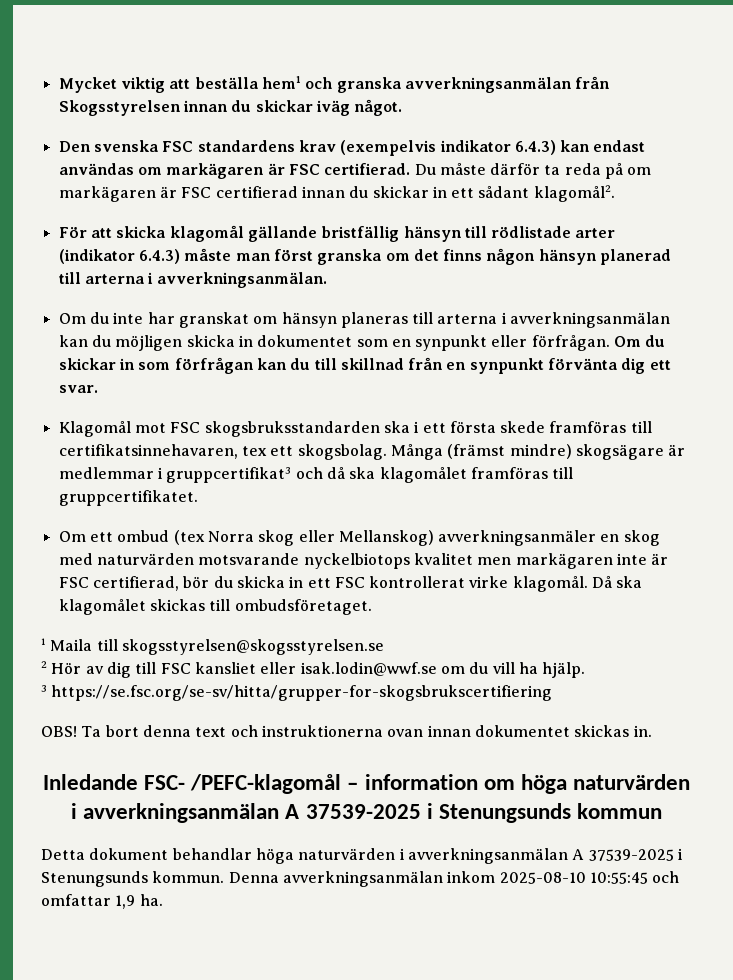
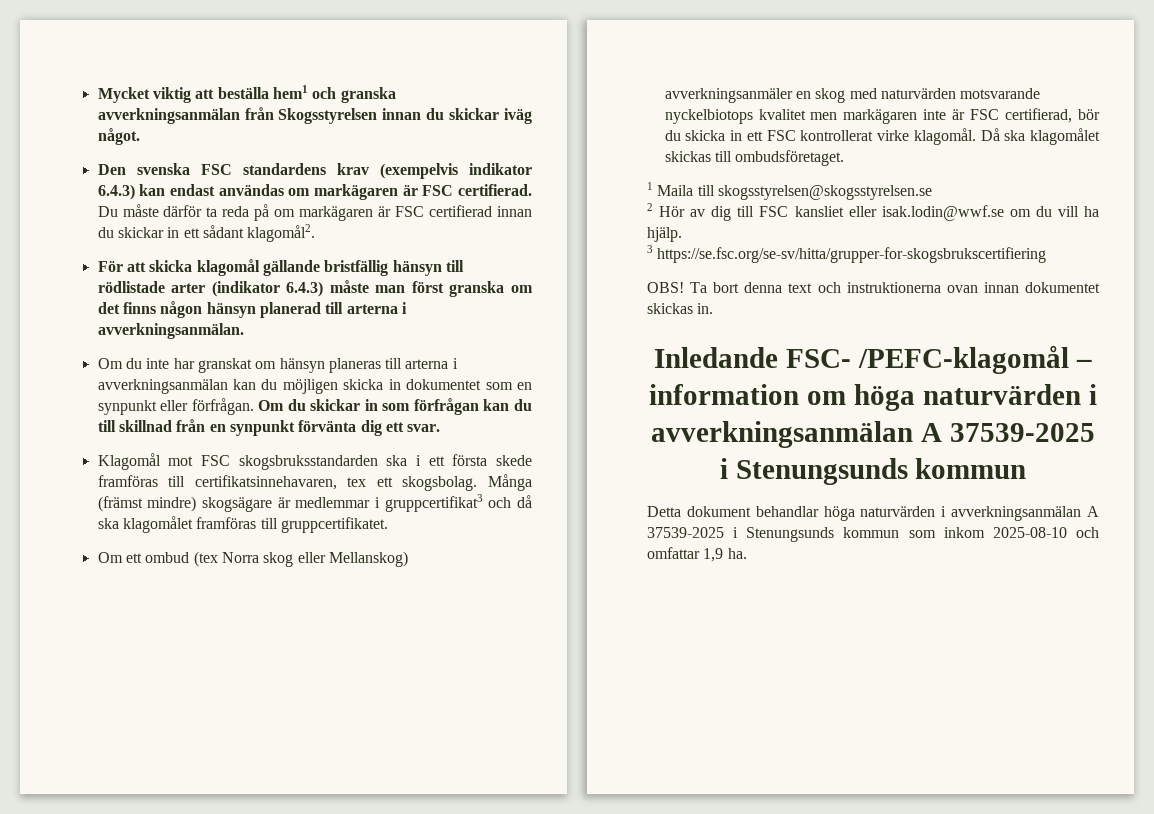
- Detta dokument behandlar höga naturvärden i avverkningsanmälan A 37539-2025 i Stenungsunds kommun. Denna avverkningsanmälan inkom 2025-08-10 10:55:45 och omfattar 1,9 ha.
+ Detta dokument behandlar höga naturvärden i avverkningsanmälan A 37539-2025 i Stenungsunds kommun som inkom 2025-08-10 och omfattar 1,9 ha.

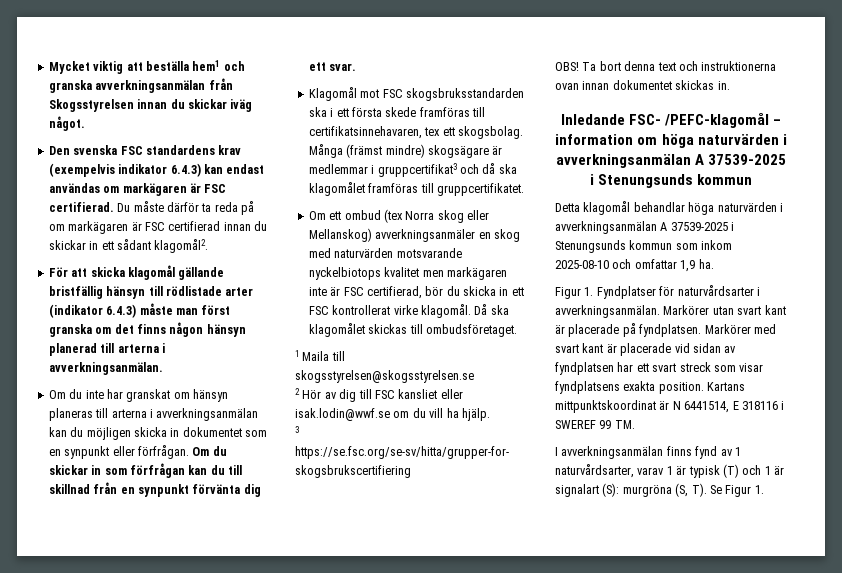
- Detta dokument behandlar höga naturvärden i avverkningsanmälan A 37539-2025 i Stenungsunds kommun som inkom 2025-08-10 och omfattar 1,9 ha.
+ Detta klagomål behandlar höga naturvärden i avverkningsanmälan A 37539-2025 i Stenungsunds kommun som inkom 2025-08-10 och omfattar 1,9 ha.
+ Figur 1. Fyndplatser för naturvårdsarter i avverkningsanmälan. Markörer utan svart kant är placerade på fyndplatsen. Markörer med svart kant är placerade vid sidan av fyndplatsen har ett svart streck som visar fyndplatsens exakta position. Kartans mittpunktskoordinat är N 6441514, E 318116 i SWEREF 99 TM.
+ I avverkningsanmälan finns fynd av 1 naturvårdsarter, varav 1 är typisk (T) och 1 är signalart (S): murgröna (S, T). Se Figur 1.

